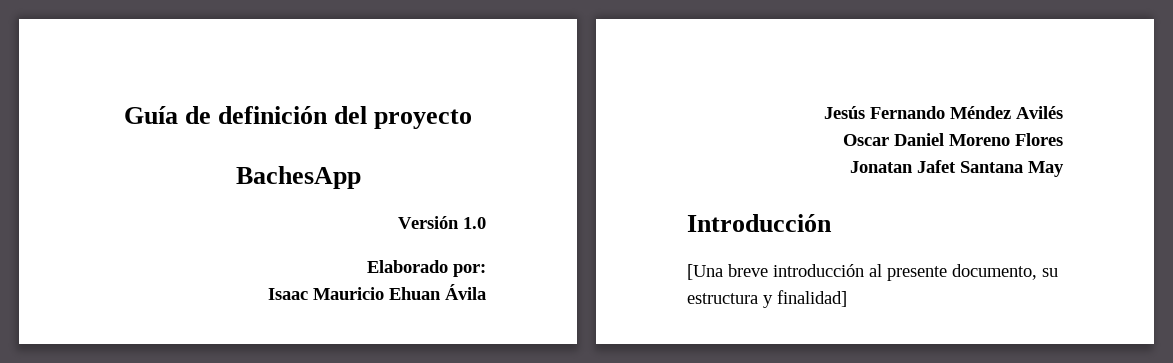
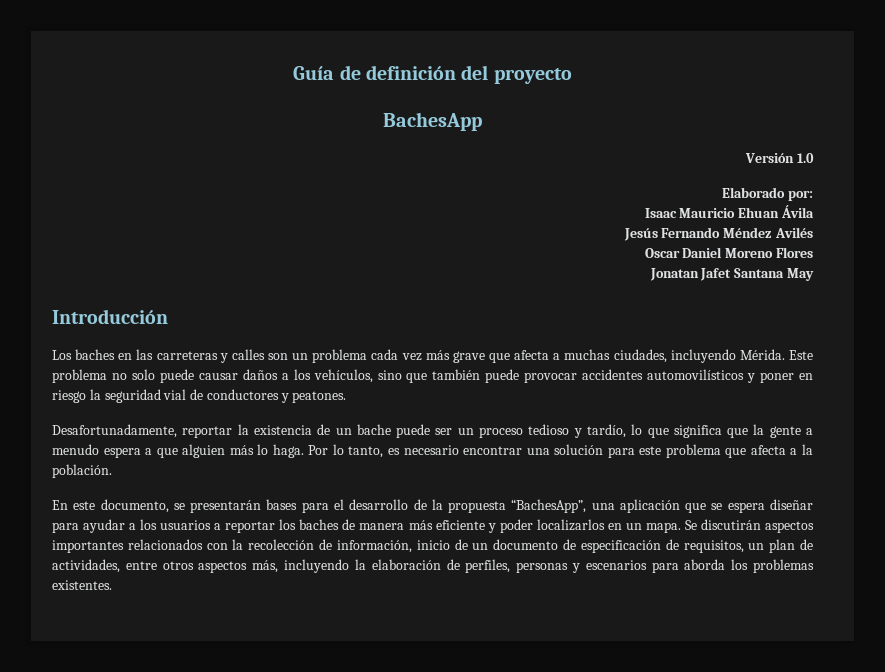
- [Una breve introducción al presente documento, su estructura y finalidad]
+ Los baches en las carreteras y calles son un problema cada vez más grave que afecta a muchas ciudades, incluyendo Mérida. Este problema no solo puede causar daños a los vehículos, sino que también puede provocar accidentes automovilísticos y poner en riesgo la seguridad vial de conductores y peatones.
+ Desafortunadamente, reportar la existencia de un bache puede ser un proceso tedioso y tardío, lo que significa que la gente a menudo espera a que alguien más lo haga. Por lo tanto, es necesario encontrar una solución para este problema que afecta a la población.
+ En este documento, se presentarán bases para el desarrollo de la propuesta “BachesApp”, una aplicación que se espera diseñar para ayudar a los usuarios a reportar los baches de manera más eficiente y poder localizarlos en un mapa. Se discutirán aspectos importantes relacionados con la recolección de información, inicio de un documento de especificación de requisitos, un plan de actividades, entre otros aspectos más, incluyendo la elaboración de perfiles, personas y escenarios para aborda los problemas existentes.

